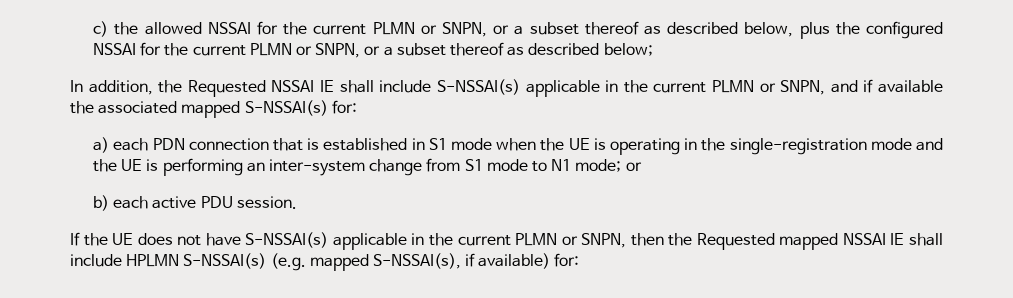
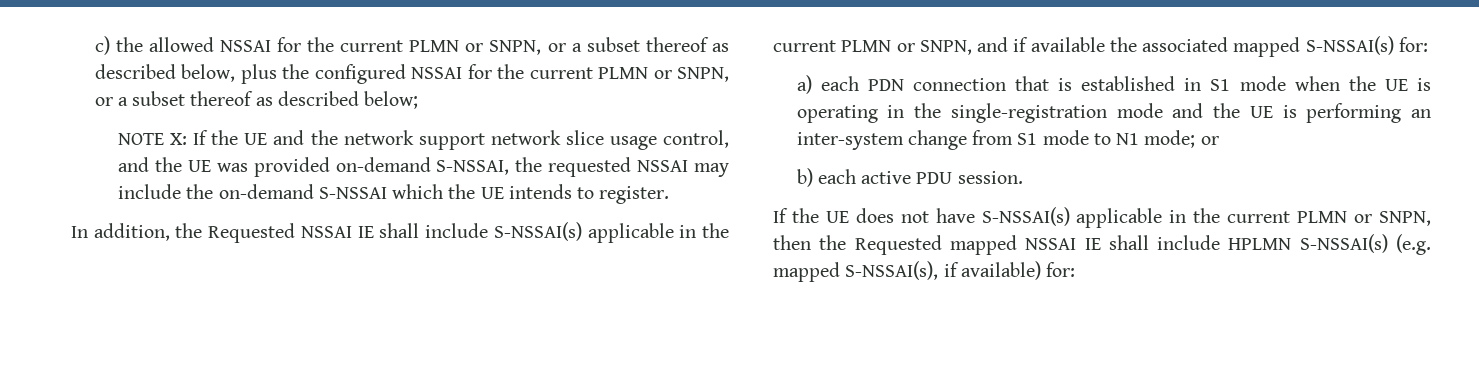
+ NOTE X: If the UE and the network support network slice usage control, and the UE was provided on-demand S-NSSAI, the requested NSSAI may include the on-demand S-NSSAI which the UE intends to register.

